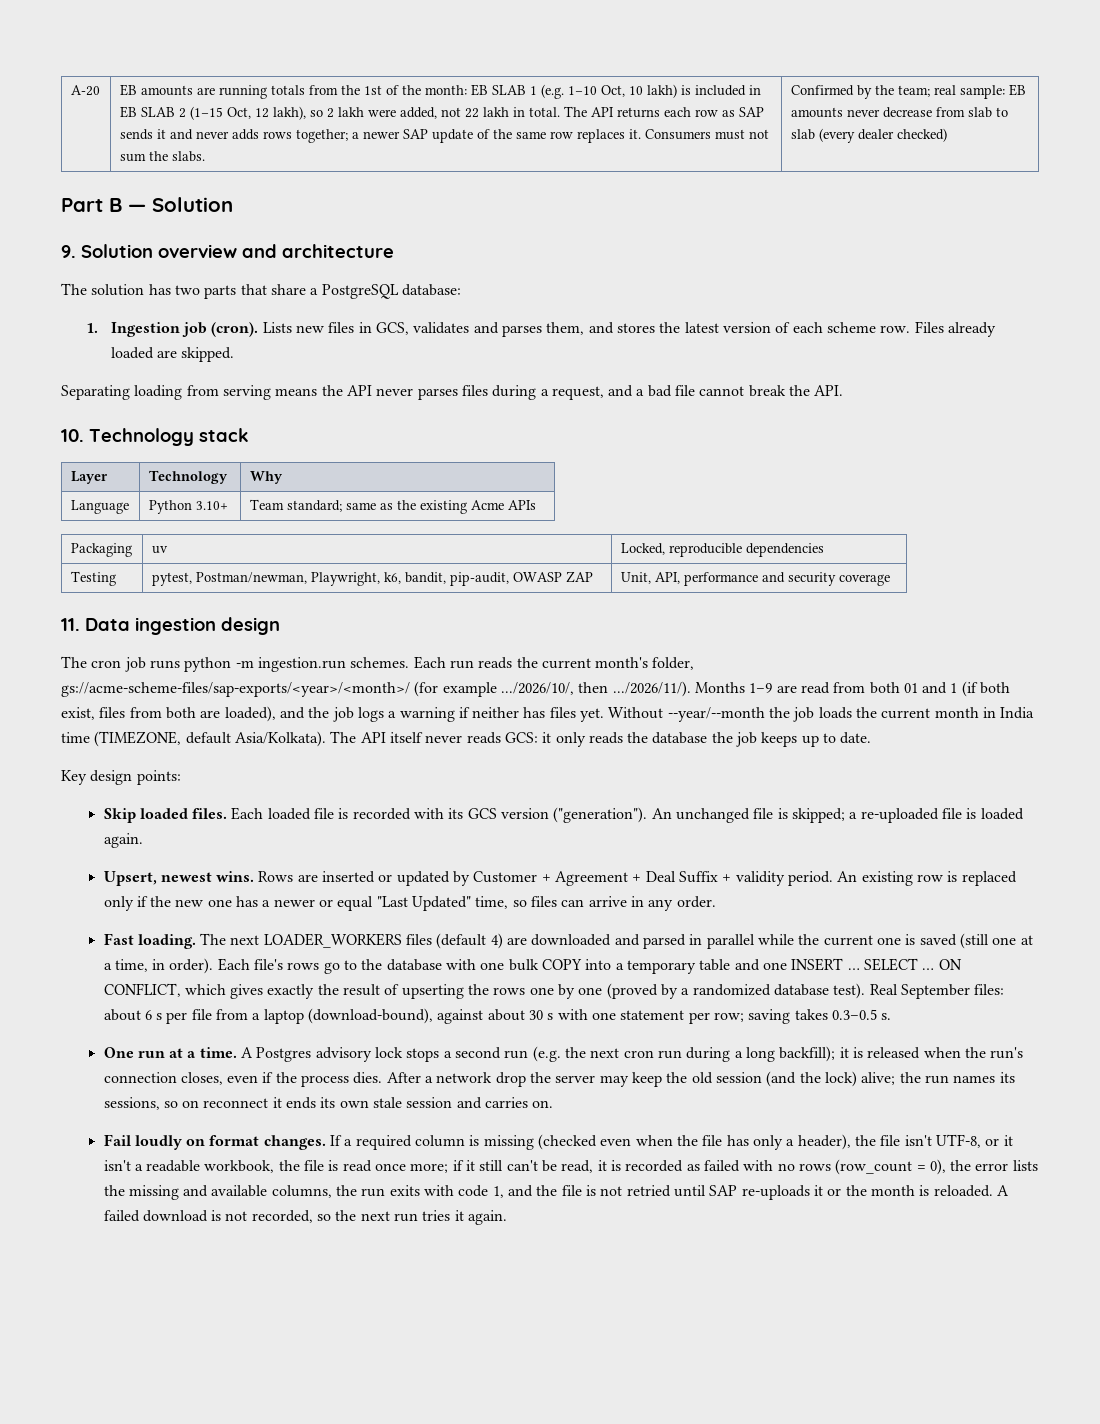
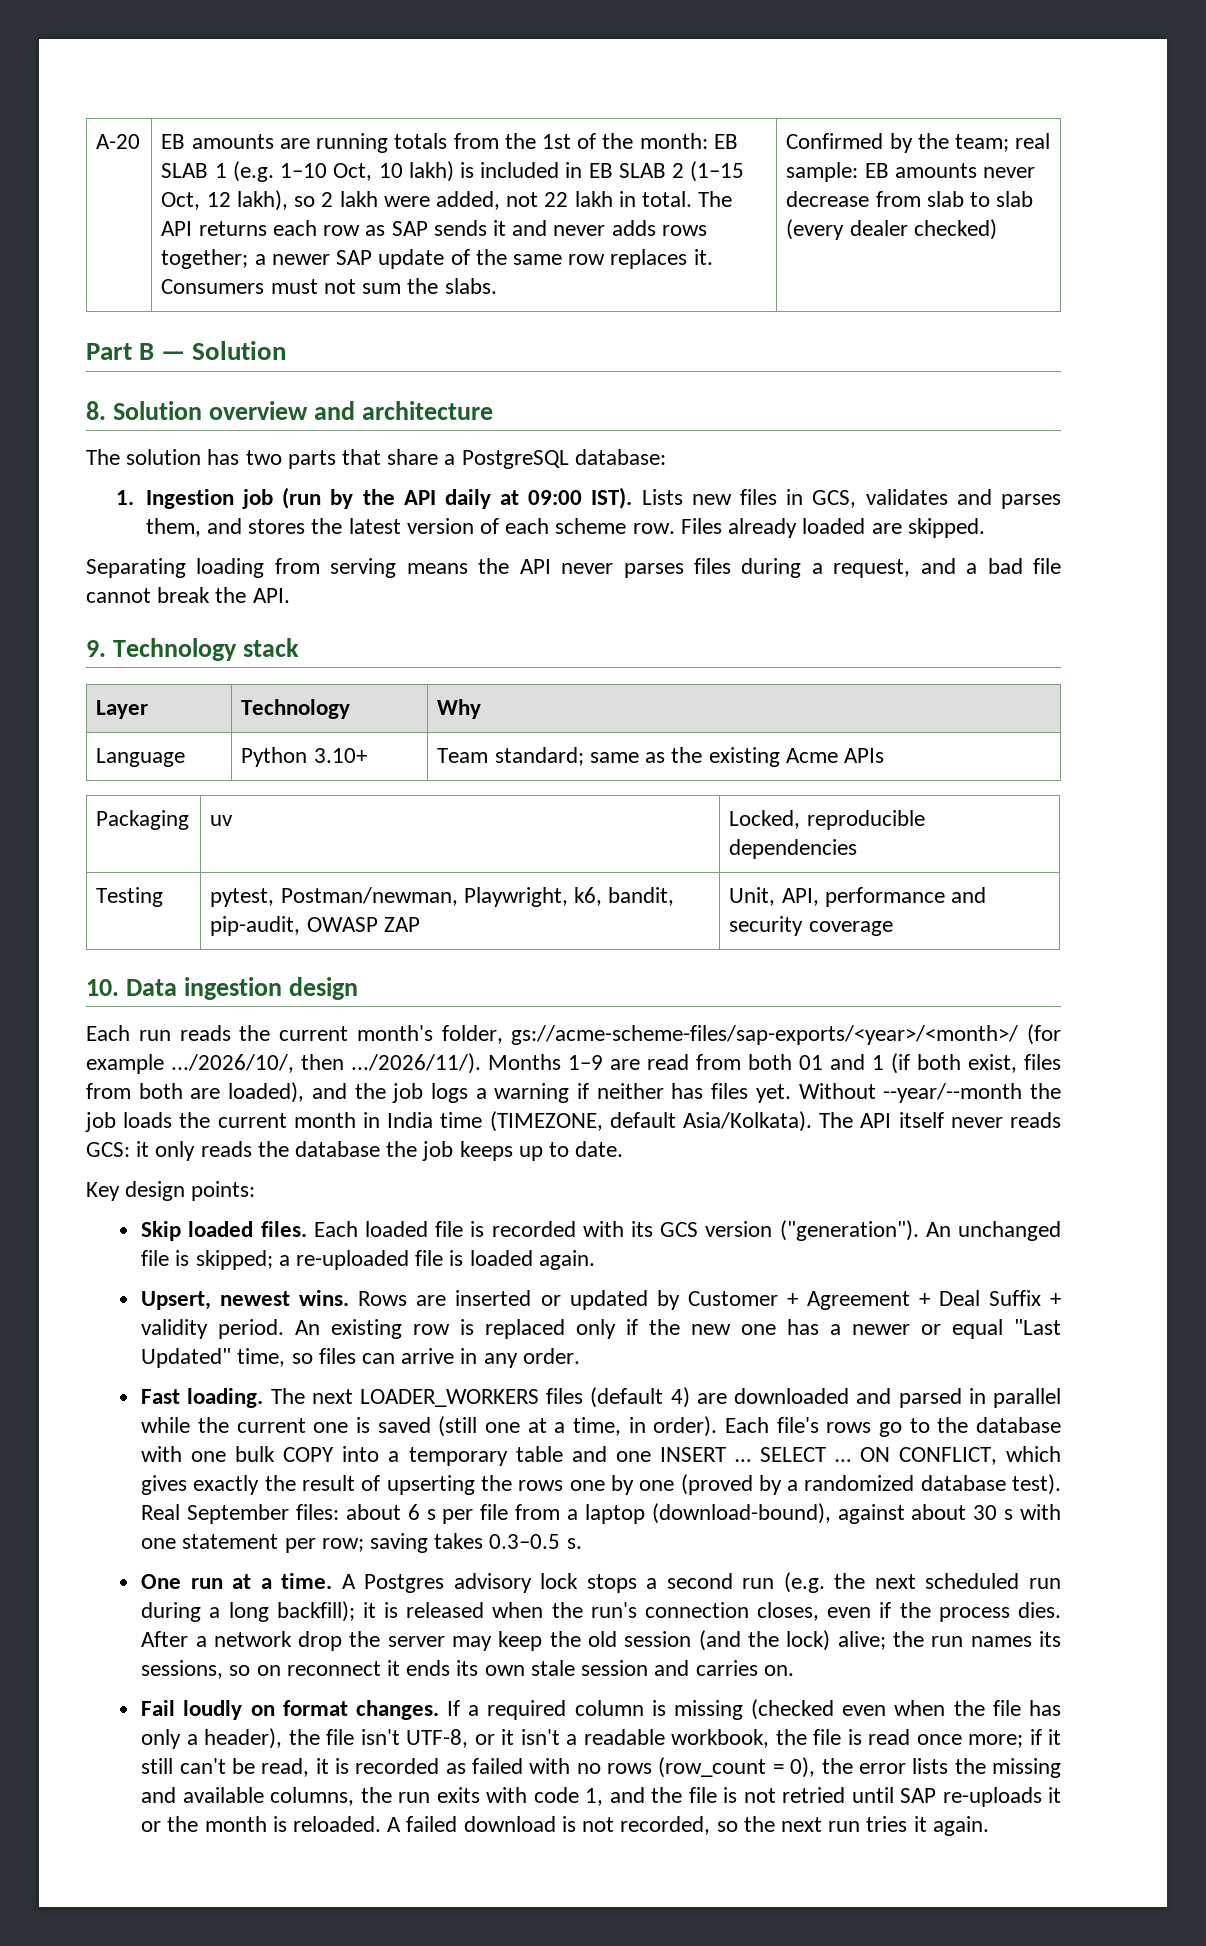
- 9. Solution overview and architecture
+ 8. Solution overview and architecture
- 1. Ingestion job (cron).
+ 1. Ingestion job (run by the API daily at 09:00 IST).
- 10. Technology stack
+ 9. Technology stack
- 11. Data ingestion design
+ 10. Data ingestion design
- The cron job runs python -m ingestion.run schemes.
- A Postgres advisory lock stops a second run (e.g. the next cron run during a long backfill); it is released when the run's connection closes, even if the process dies.
+ A Postgres advisory lock stops a second run (e.g. the next scheduled run during a long backfill); it is released when the run's connection closes, even if the process dies.

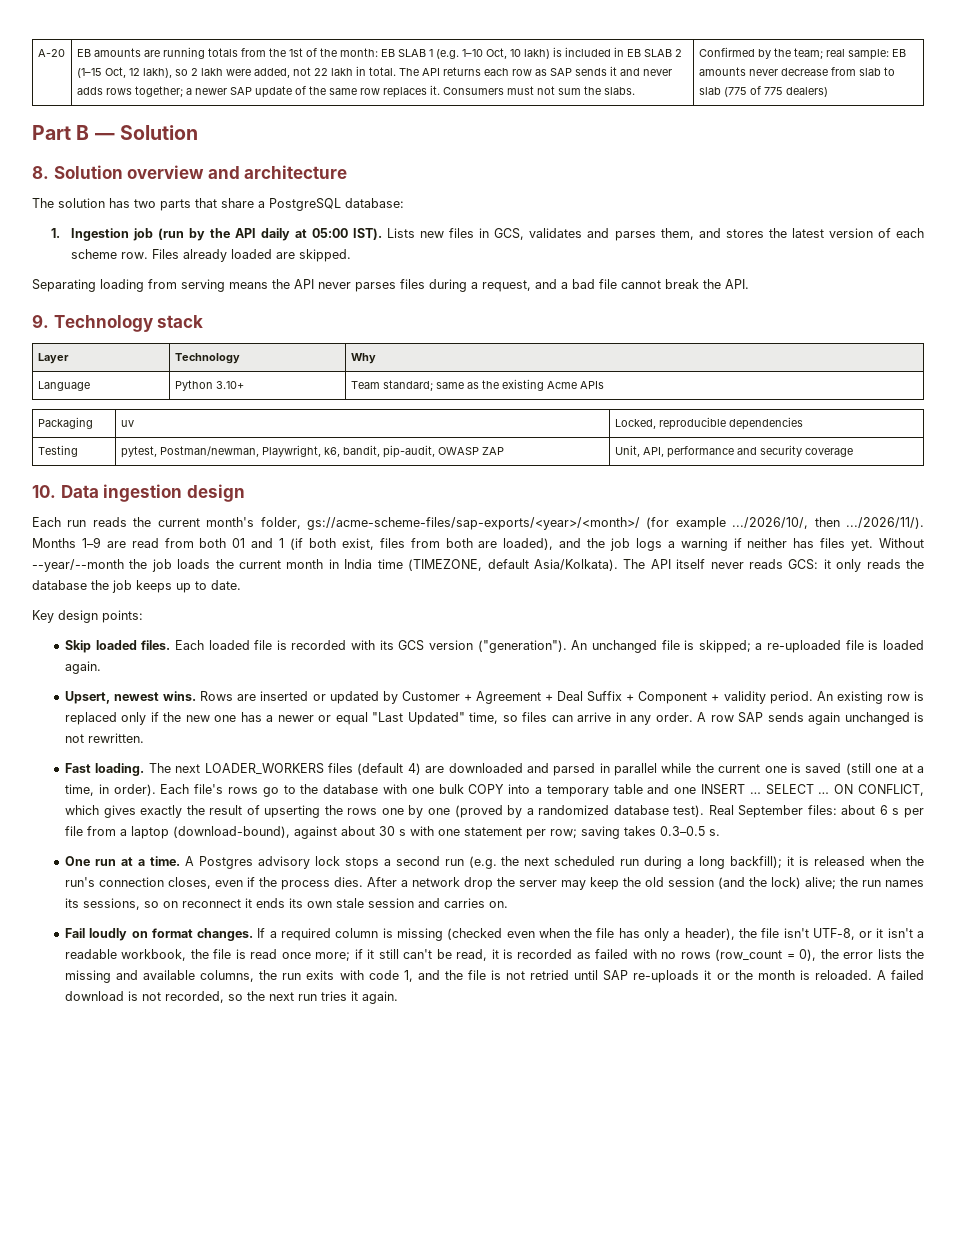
- Confirmed by the team; real sample: EB amounts never decrease from slab to slab (every dealer checked)
+ Confirmed by the team; real sample: EB amounts never decrease from slab to slab (775 of 775 dealers)
- 1. Ingestion job (run by the API daily at 09:00 IST).
+ 1. Ingestion job (run by the API daily at 05:00 IST).
- Rows are inserted or updated by Customer + Agreement + Deal Suffix + validity period.
+ Rows are inserted or updated by Customer + Agreement + Deal Suffix + Component + validity period.
+ A row SAP sends again unchanged is not rewritten.

